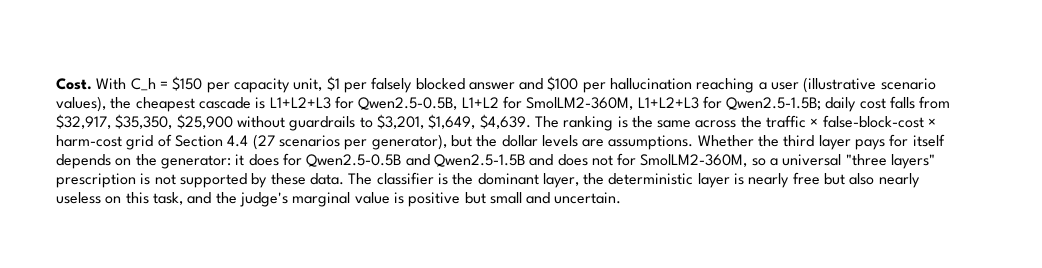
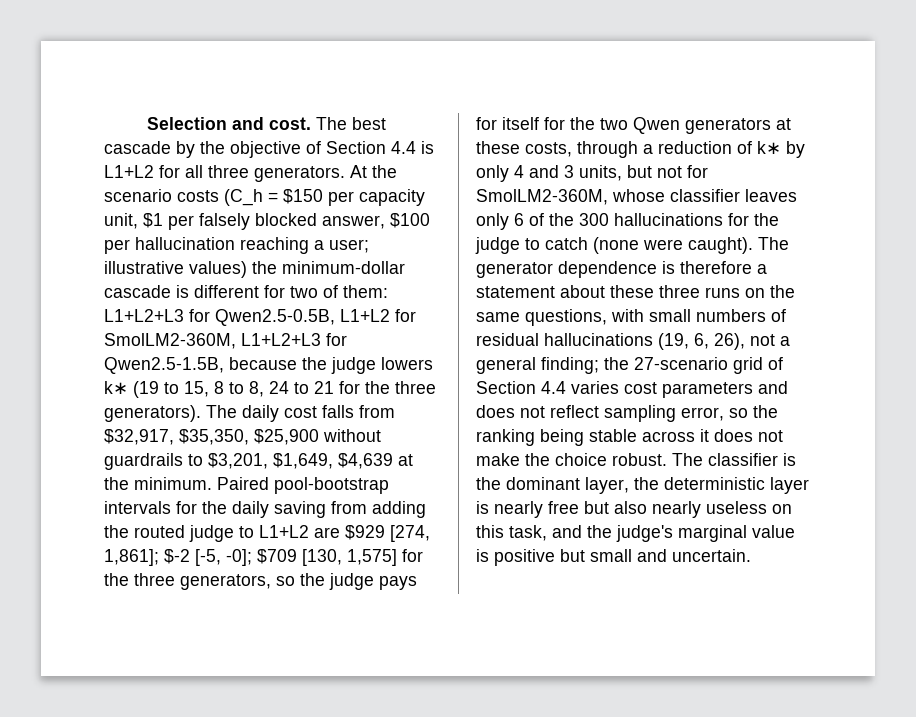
- Cost. With C_h = $150 per capacity unit, $1 per falsely blocked answer and $100 per hallucination reaching a user (illustrative scenario values), the cheapest cascade is L1+L2+L3 for Qwen2.5-0.5B, L1+L2 for SmolLM2-360M, L1+L2+L3 for Qwen2.5-1.5B; daily cost falls from $32,917, $35,350, $25,900 without guardrails to $3,201, $1,649, $4,639. The ranking is the same across the traffic × false-block-cost × harm-cost grid of Section 4.4 (27 scenarios per generator), but the dollar levels are assumptions. Whether the third layer pays for itself depends on the generator: it does for Qwen2.5-0.5B and Qwen2.5-1.5B and does not for SmolLM2-360M, so a universal "three layers" prescription is not supported by these data.
+ Selection and cost. The best cascade by the objective of Section 4.4 is L1+L2 for all three generators. At the scenario costs (C_h = $150 per capacity unit, $1 per falsely blocked answer, $100 per hallucination reaching a user; illustrative values) the minimum-dollar cascade is different for two of them: L1+L2+L3 for Qwen2.5-0.5B, L1+L2 for SmolLM2-360M, L1+L2+L3 for Qwen2.5-1.5B, because the judge lowers k∗ (19 to 15, 8 to 8, 24 to 21 for the three generators). The daily cost falls from $32,917, $35,350, $25,900 without guardrails to $3,201, $1,649, $4,639 at the minimum. Paired pool-bootstrap intervals for the daily saving from adding the routed judge to L1+L2 are $929 [274, 1,861]; $-2 [-5, -0]; $709 [130, 1,575] for the three generators, so the judge pays for itself for the two Qwen generators at these costs, through a reduction of k∗ by only 4 and 3 units, but not for SmolLM2-360M, whose classifier leaves only 6 of the 300 hallucinations for the judge to catch (none were caught). The generator dependence is therefore a statement about these three runs on the same questions, with small numbers of residual hallucinations (19, 6, 26), not a general finding; the 27-scenario grid of Section 4.4 varies cost parameters and does not reflect sampling error, so the ranking being stable across it does not make the choice robust.

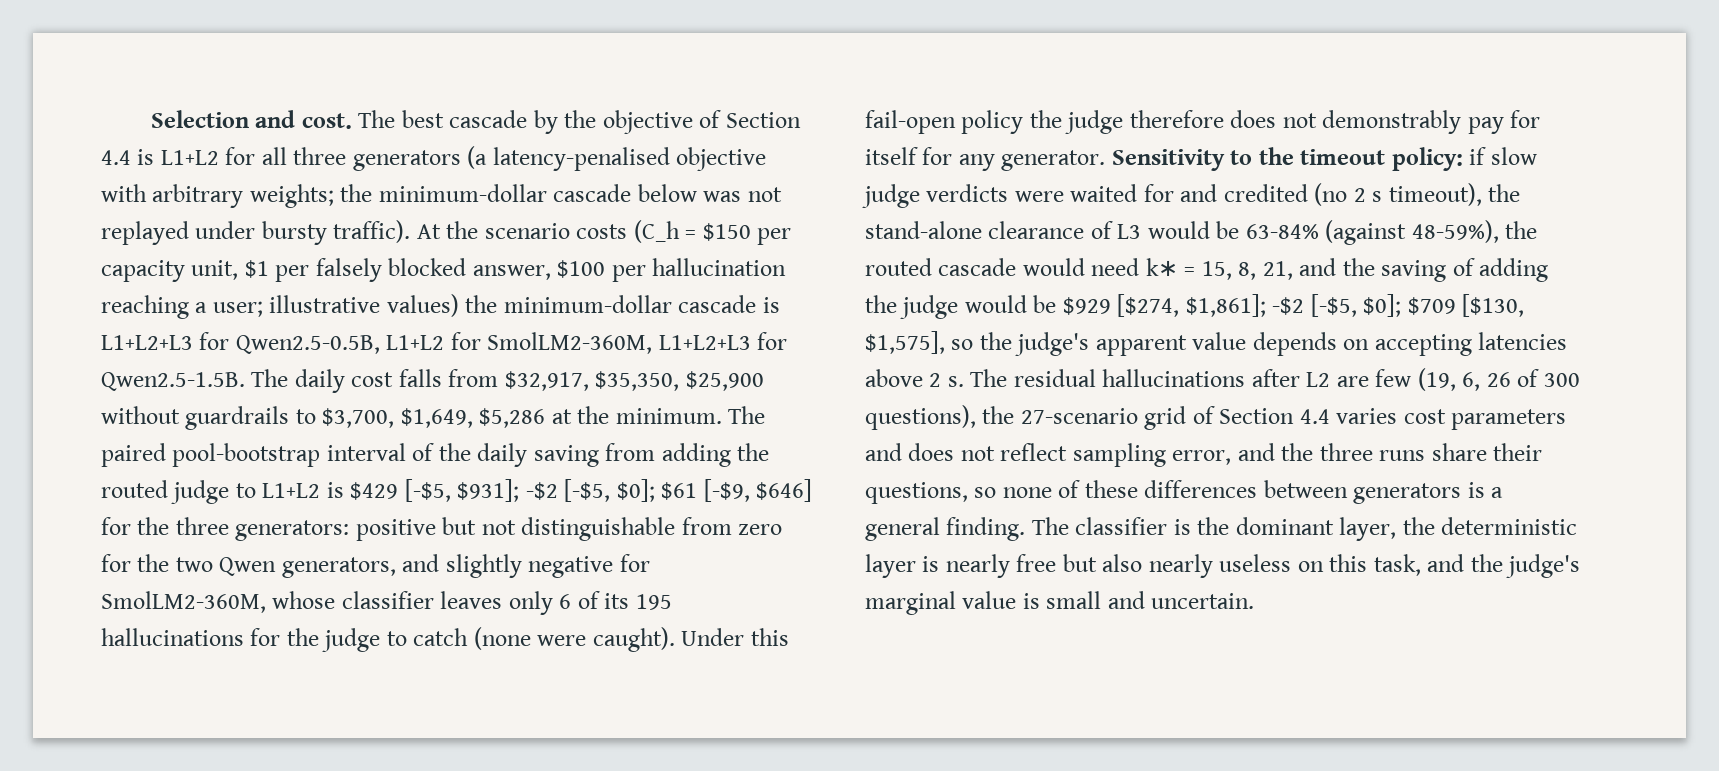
- The best cascade by the objective of Section 4.4 is L1+L2 for all three generators.
+ The best cascade by the objective of Section 4.4 is L1+L2 for all three generators (a latency-penalised objective with arbitrary weights; the minimum-dollar cascade below was not replayed under bursty traffic).
- illustrative values) the minimum-dollar cascade is different for two of them: L1+L2+L3 for Qwen2.5-0.5B, L1+L2 for SmolLM2-360M, L1+L2+L3 for Qwen2.5-1.5B, because the judge lowers k∗ (19 to 15, 8 to 8, 24 to 21 for the three generators). The daily cost falls from $32,917, $35,350, $25,900 without guardrails to $3,201, $1,649, $4,639 at the minimum. Paired pool-bootstrap intervals for the daily saving from adding the routed judge to L1+L2 are $929 [274, 1,861]; $-2 [-5, -0]; $709 [130, 1,575] for the three generators, so the judge pays for itself for the two Qwen generators at these costs, through a reduction of k∗ by only 4 and 3 units, but not for SmolLM2-360M, whose classifier leaves only 6 of the 300 hallucinations for the judge to catch (none were caught).
+ illustrative values) the minimum-dollar cascade is L1+L2+L3 for Qwen2.5-0.5B, L1+L2 for SmolLM2-360M, L1+L2+L3 for Qwen2.5-1.5B. The daily cost falls from $32,917, $35,350, $25,900 without guardrails to $3,700, $1,649, $5,286 at the minimum. The paired pool-bootstrap interval of the daily saving from adding the routed judge to L1+L2 is $429 [-$5, $931]; -$2 [-$5, $0]; $61 [-$9, $646] for the three generators: positive but not distinguishable from zero for the two Qwen generators, and slightly negative for SmolLM2-360M, whose classifier leaves only 6 of its 195 hallucinations for the judge to catch (none were caught).
- The generator dependence is therefore a statement about these three runs on the same questions, with small numbers of residual hallucinations (19, 6, 26), not a general finding; the 27-scenario grid of Section 4.4 varies cost parameters and does not reflect sampling error, so the ranking being stable across it does not make the choice robust.
+ Under this fail-open policy the judge therefore does not demonstrably pay for itself for any generator. Sensitivity to the timeout policy: if slow judge verdicts were waited for and credited (no 2 s timeout), the stand-alone clearance of L3 would be 63-84% (against 48-59%), the routed cascade would need k∗ = 15, 8, 21, and the saving of adding the judge would be $929 [$274, $1,861]; -$2 [-$5, $0]; $709 [$130, $1,575], so the judge's apparent value depends on accepting latencies above 2 s. The residual hallucinations after L2 are few (19, 6, 26 of 300 questions), the 27-scenario grid of Section 4.4 varies cost parameters and does not reflect sampling error, and the three runs share their questions, so none of these differences between generators is a general finding.
- The classifier is the dominant layer, the deterministic layer is nearly free but also nearly useless on this task, and the judge's marginal value is positive but small and uncertain.
+ The classifier is the dominant layer, the deterministic layer is nearly free but also nearly useless on this task, and the judge's marginal value is small and uncertain.

